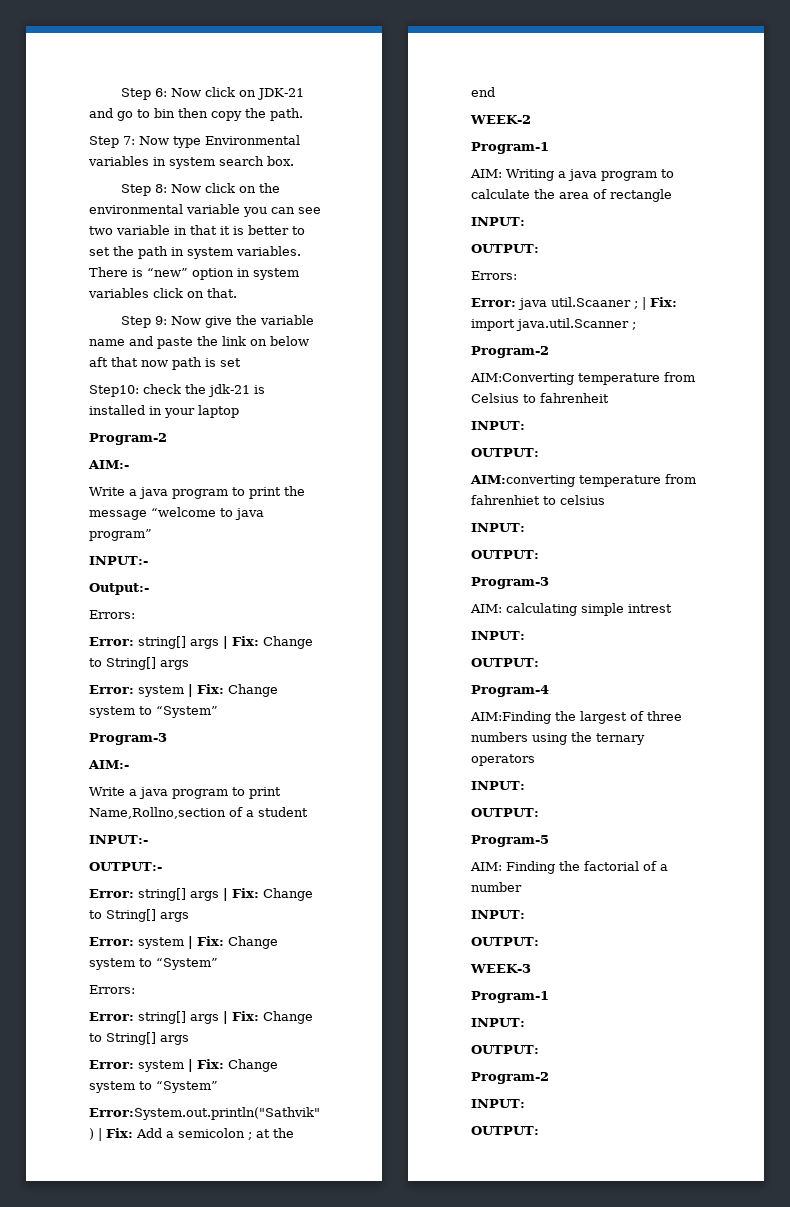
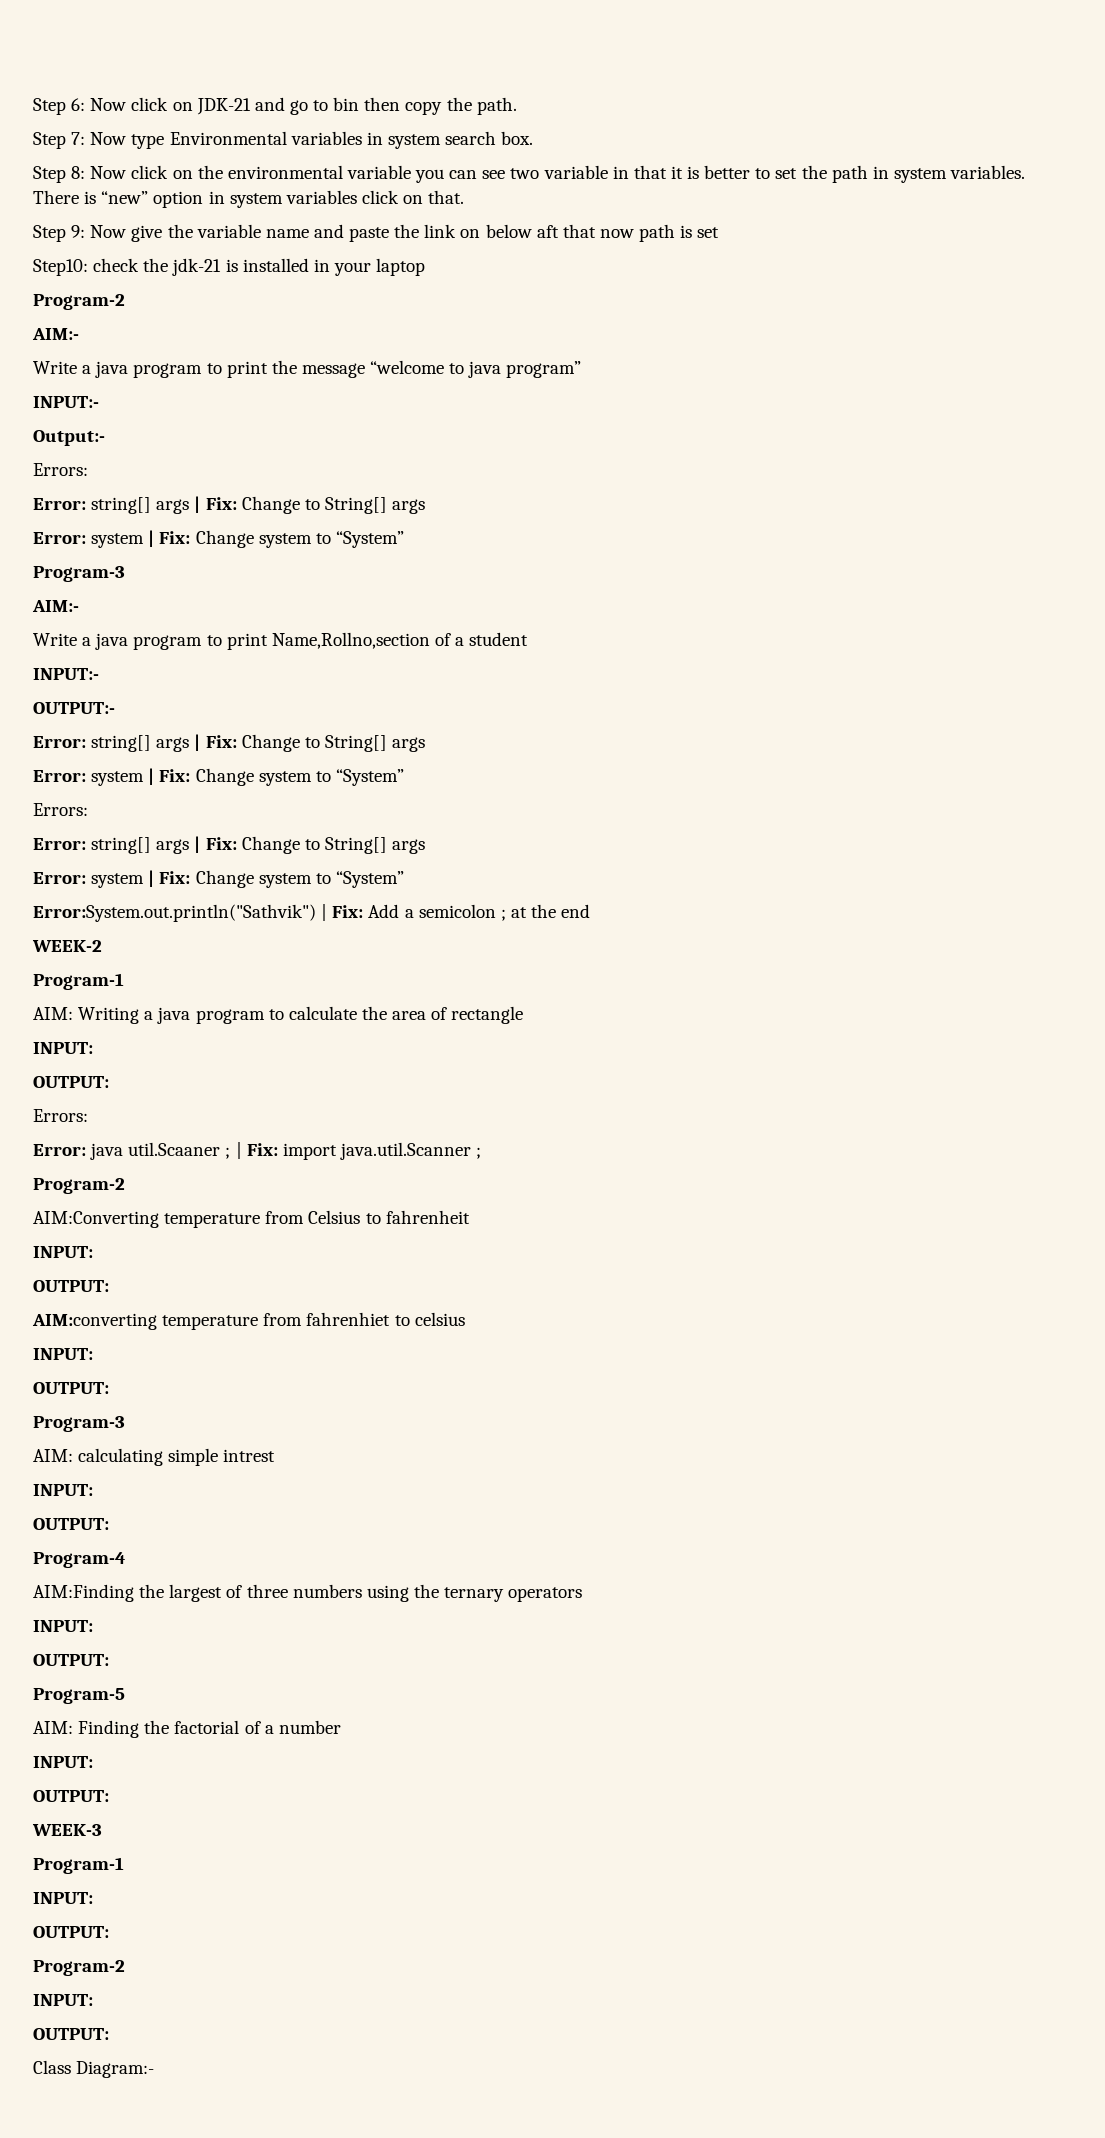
+ Class Diagram:-

